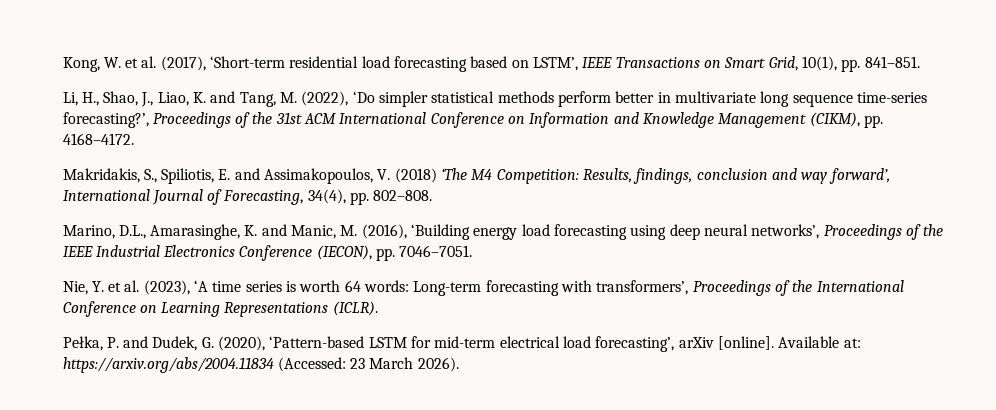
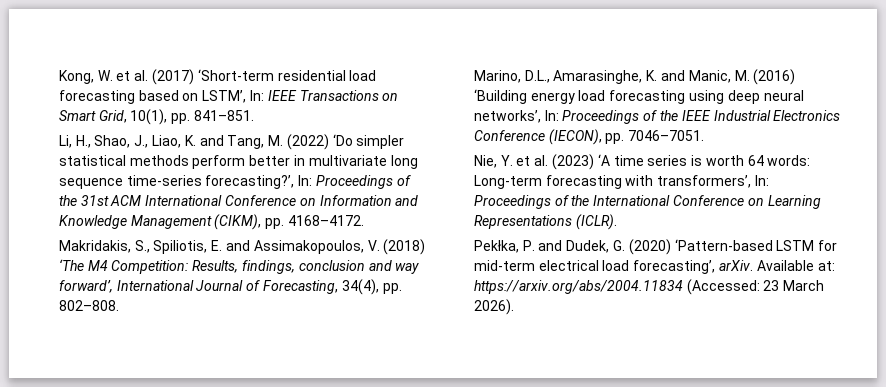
- Kong, W. et al. (2017), ‘Short-term residential load forecasting based on LSTM’, IEEE Transactions on Smart Grid, 10(1), pp. 841–851.
+ Kong, W. et al. (2017) ‘Short-term residential load forecasting based on LSTM’, In: IEEE Transactions on Smart Grid, 10(1), pp. 841–851.
- Li, H., Shao, J., Liao, K. and Tang, M. (2022), ‘Do simpler statistical methods perform better in multivariate long sequence time-series forecasting?’, Proceedings of the 31st ACM International Conference on Information and Knowledge Management (CIKM), pp. 4168–4172.
+ Li, H., Shao, J., Liao, K. and Tang, M. (2022) ‘Do simpler statistical methods perform better in multivariate long sequence time-series forecasting?’, In: Proceedings of the 31st ACM International Conference on Information and Knowledge Management (CIKM), pp. 4168–4172.
- Marino, D.L., Amarasinghe, K. and Manic, M. (2016), ‘Building energy load forecasting using deep neural networks’, Proceedings of the IEEE Industrial Electronics Conference (IECON), pp. 7046–7051.
+ Marino, D.L., Amarasinghe, K. and Manic, M. (2016) ‘Building energy load forecasting using deep neural networks’, In: Proceedings of the IEEE Industrial Electronics Conference (IECON), pp. 7046–7051.
- Nie, Y. et al. (2023), ‘A time series is worth 64 words: Long-term forecasting with transformers’, Proceedings of the International Conference on Learning Representations (ICLR).
+ Nie, Y. et al. (2023) ‘A time series is worth 64 words: Long-term forecasting with transformers’, In: Proceedings of the International Conference on Learning Representations (ICLR).
- Pełka, P. and Dudek, G. (2020), ‘Pattern-based LSTM for mid-term electrical load forecasting’, arXiv [online].
+ Pekłka, P. and Dudek, G. (2020) ‘Pattern-based LSTM for mid-term electrical load forecasting’, arXiv.

